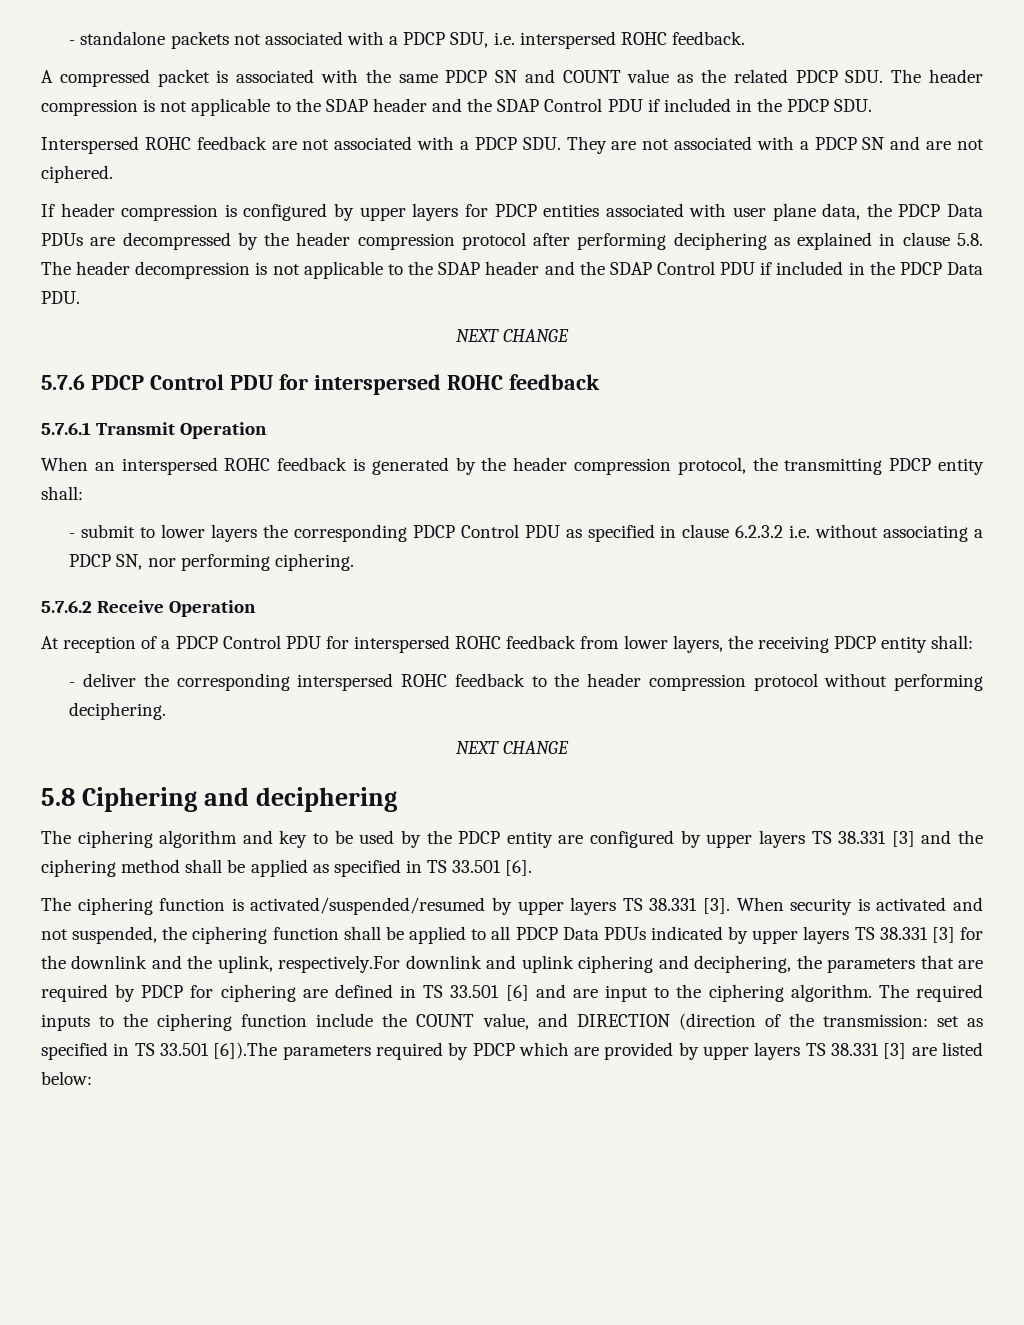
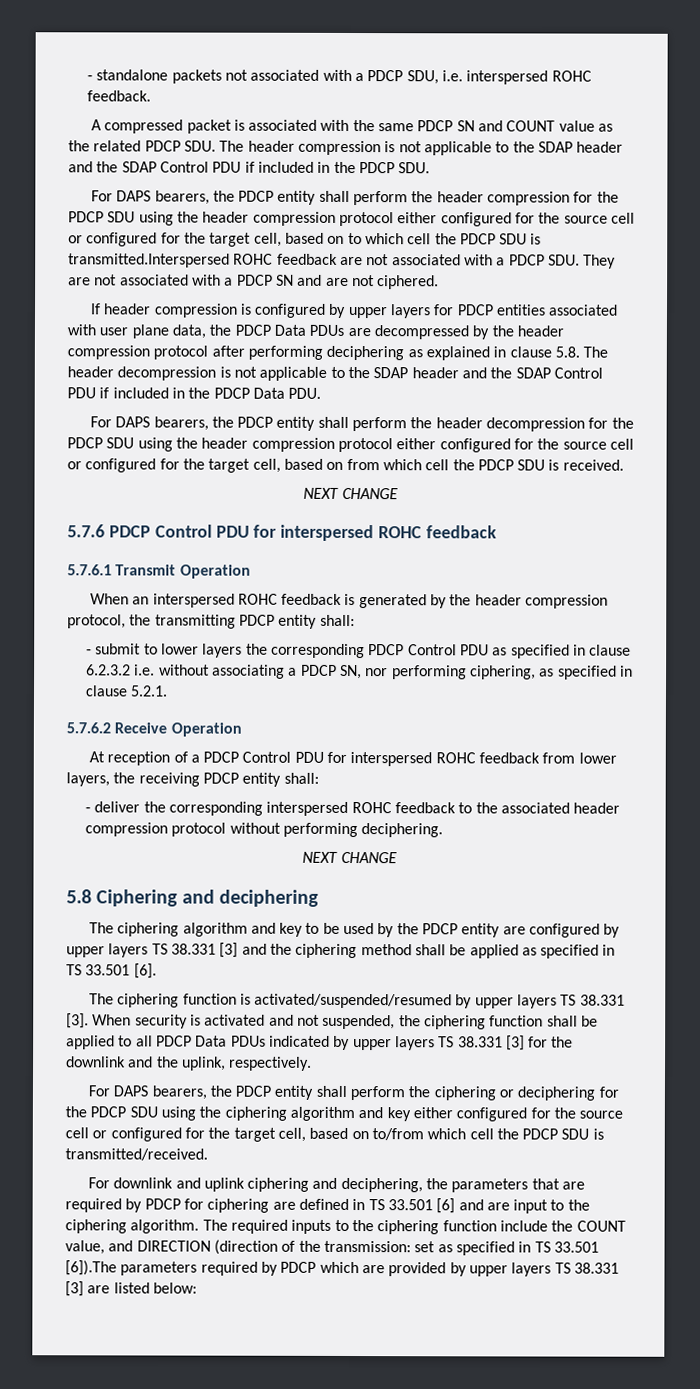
- Interspersed ROHC feedback are not associated with a PDCP SDU. They are not associated with a PDCP SN and are not ciphered.
+ For DAPS bearers, the PDCP entity shall perform the header compression for the PDCP SDU using the header compression protocol either configured for the source cell or configured for the target cell, based on to which cell the PDCP SDU is transmitted.Interspersed ROHC feedback are not associated with a PDCP SDU. They are not associated with a PDCP SN and are not ciphered.
+ For DAPS bearers, the PDCP entity shall perform the header decompression for the PDCP SDU using the header compression protocol either configured for the source cell or configured for the target cell, based on from which cell the PDCP SDU is received.
- - submit to lower layers the corresponding PDCP Control PDU as specified in clause 6.2.3.2 i.e. without associating a PDCP SN, nor performing ciphering.
+ - submit to lower layers the corresponding PDCP Control PDU as specified in clause 6.2.3.2 i.e. without associating a PDCP SN, nor performing ciphering, as specified in clause 5.2.1.
- - deliver the corresponding interspersed ROHC feedback to the header compression protocol without performing deciphering.
+ - deliver the corresponding interspersed ROHC feedback to the associated header compression protocol without performing deciphering.
- When security is activated and not suspended, the ciphering function shall be applied to all PDCP Data PDUs indicated by upper layers TS 38.331 [3] for the downlink and the uplink, respectively.For downlink and uplink ciphering and deciphering, the parameters that are required by PDCP for ciphering are defined in TS 33.501 [6] and are input to the ciphering algorithm.
+ When security is activated and not suspended, the ciphering function shall be applied to all PDCP Data PDUs indicated by upper layers TS 38.331 [3] for the downlink and the uplink, respectively.
+ For DAPS bearers, the PDCP entity shall perform the ciphering or deciphering for the PDCP SDU using the ciphering algorithm and key either configured for the source cell or configured for the target cell, based on to/from which cell the PDCP SDU is transmitted/received.
+ For downlink and uplink ciphering and deciphering, the parameters that are required by PDCP for ciphering are defined in TS 33.501 [6] and are input to the ciphering algorithm.

